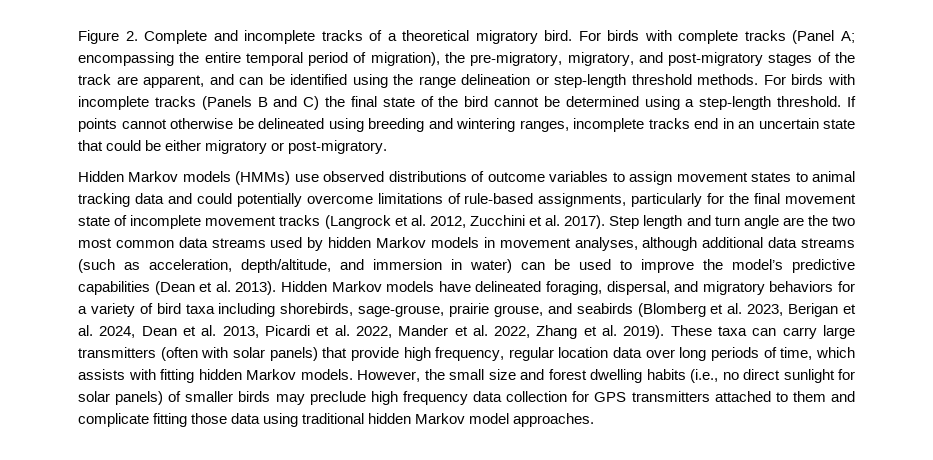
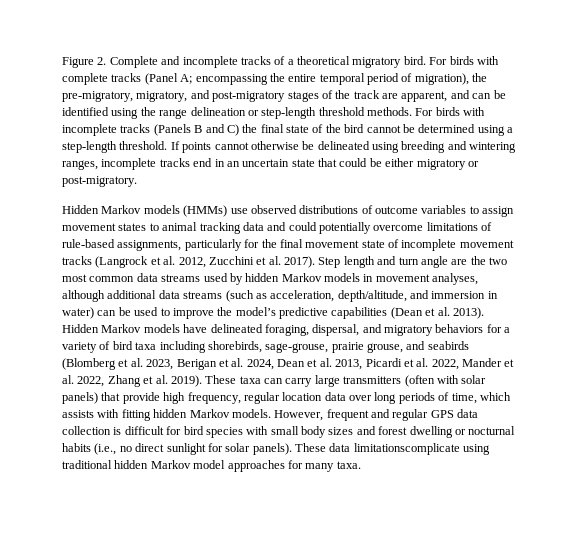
- However, the small size and forest dwelling habits (i.e., no direct sunlight for solar panels) of smaller birds may preclude high frequency data collection for GPS transmitters attached to them and complicate fitting those data using traditional hidden Markov model approaches.
+ However, frequent and regular GPS data collection is difficult for bird species with small body sizes and forest dwelling or nocturnal habits (i.e., no direct sunlight for solar panels). These data limitationscomplicate using traditional hidden Markov model approaches for many taxa.

